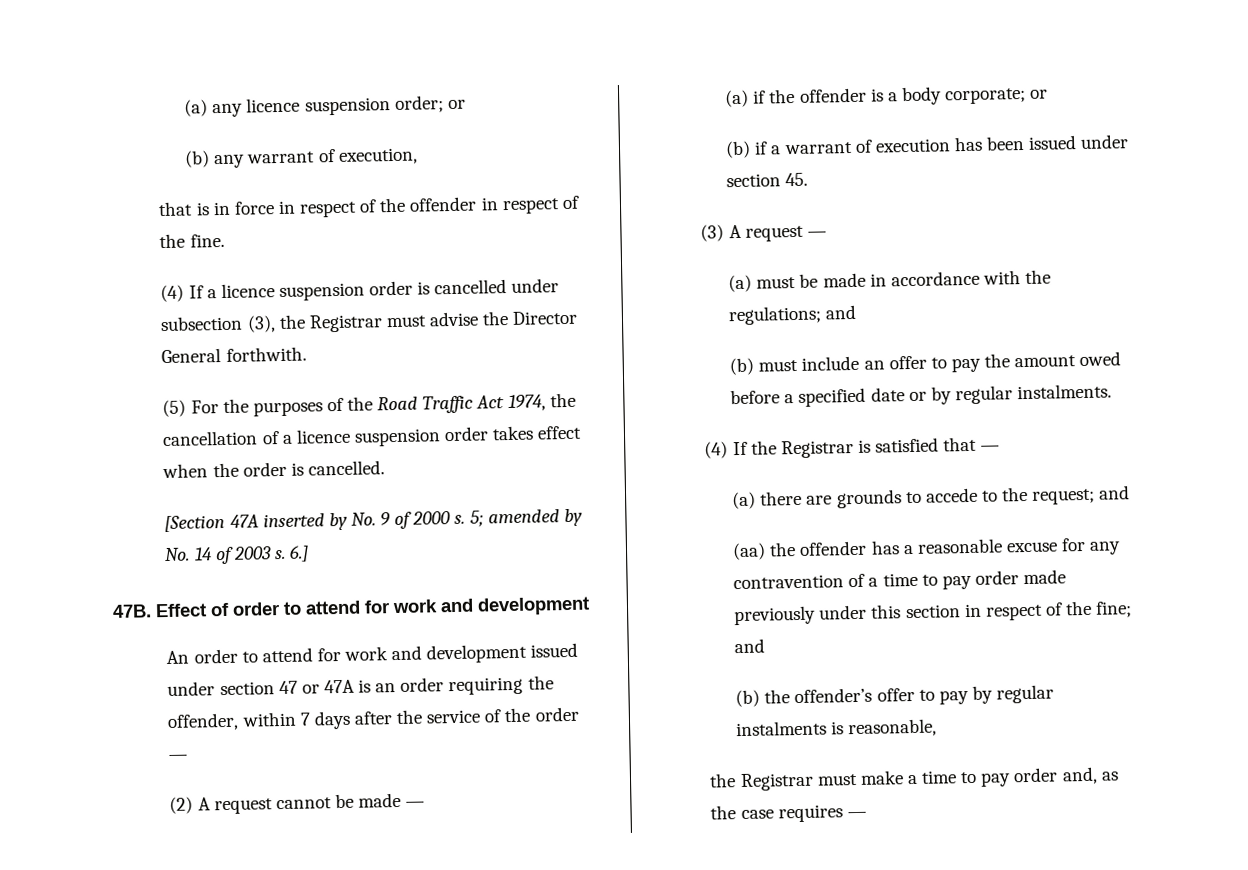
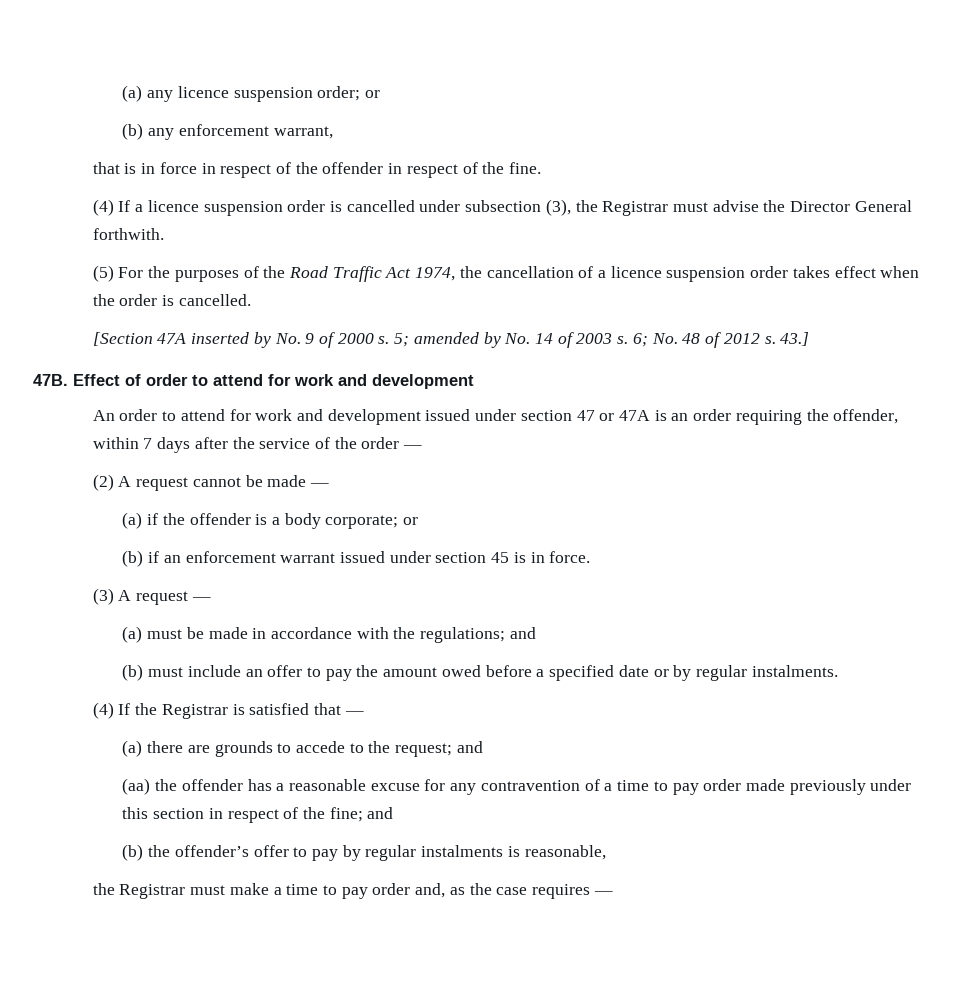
- (b) any warrant of execution,
+ (b) any enforcement warrant,
- 6.]
+ 6; No. 48 of 2012 s. 43.]
- (b) if a warrant of execution has been issued under section 45.
+ (b) if an enforcement warrant issued under section 45 is in force.

